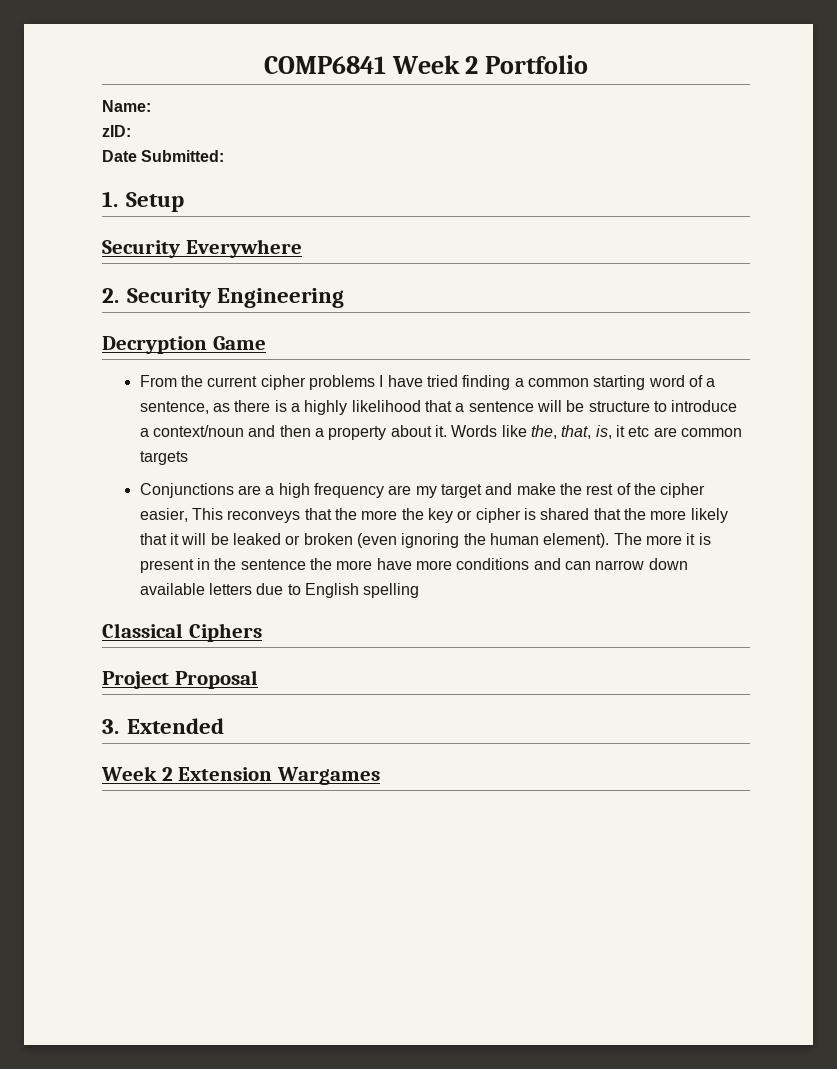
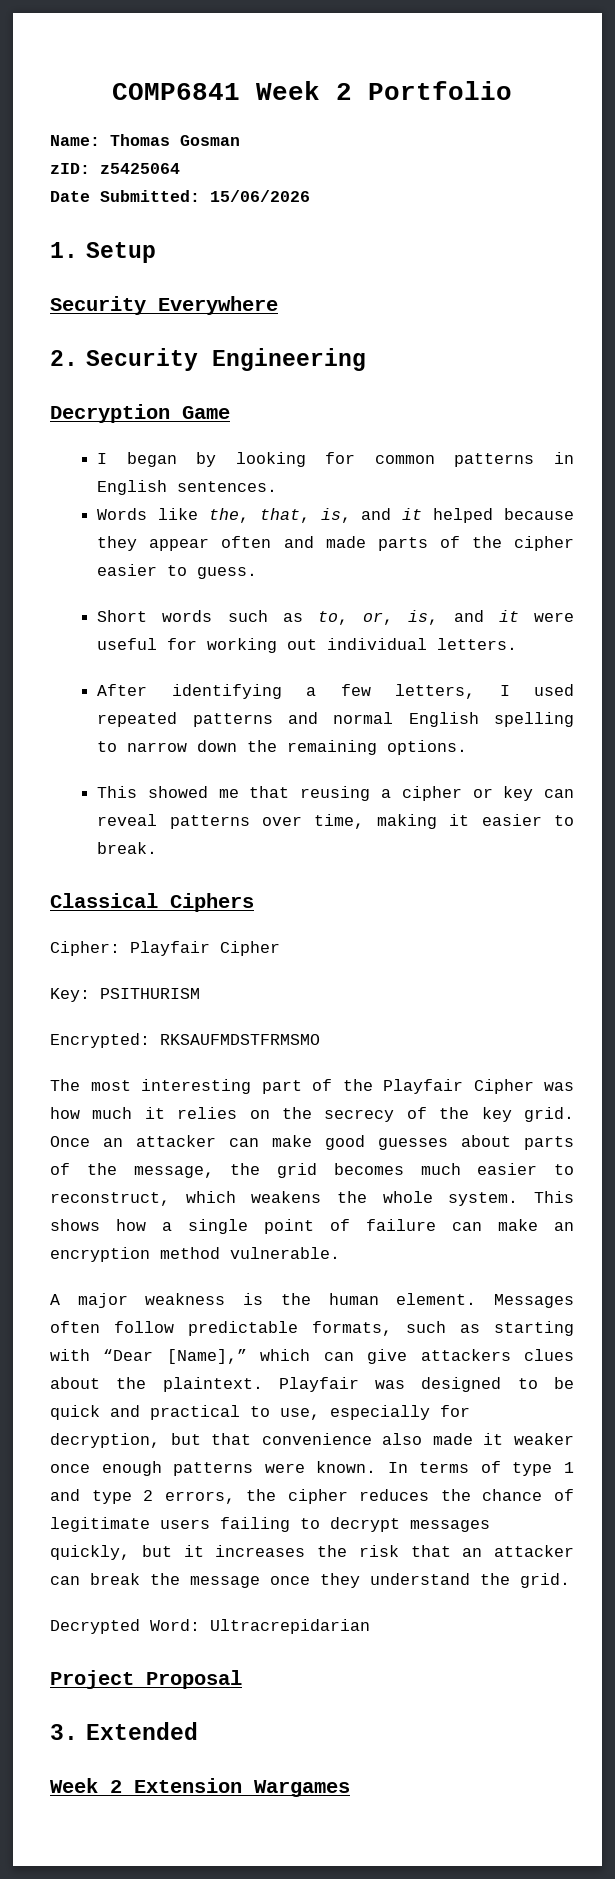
- Name:
+ Name: Thomas Gosman
- zID:
+ zID: z5425064
- Date Submitted:
+ Date Submitted: 15/06/2026
- From the current cipher problems I have tried finding a common starting word of a sentence, as there is a highly likelihood that a sentence will be structure to introduce a context/noun and then a property about it. Words like the, that, is, it etc are common targets
- Conjunctions are a high frequency are my target and make the rest of the cipher easier, This reconveys that the more the key or cipher is shared that the more likely that it will be leaked or broken (even ignoring the human element). The more it is present in the sentence the more have more conditions and can narrow down available letters due to English spelling
+ I began by looking for common patterns in English sentences.
+ Words like the, that, is, and it helped because they appear often and made parts of the cipher easier to guess.
+ Short words such as to, or, is, and it were useful for working out individual letters.
+ After identifying a few letters, I used repeated patterns and normal English spelling to narrow down the remaining options.
+ This showed me that reusing a cipher or key can reveal patterns over time, making it easier to break.
  Classical Ciphers
+ Cipher: Playfair Cipher
+ Key: PSITHURISM
+ Encrypted: RKSAUFMDSTFRMSMO
+ The most interesting part of the Playfair Cipher was how much it relies on the secrecy of the key grid. Once an attacker can make good guesses about parts of the message, the grid becomes much easier to reconstruct, which weakens the whole system. This shows how a single point of failure can make an encryption method vulnerable.
+ A major weakness is the human element. Messages often follow predictable formats, such as starting with “Dear [Name],” which can give attackers clues about the plaintext. Playfair was designed to be quick and practical to use, especially for decryption, but that convenience also made it weaker once enough patterns were known. In terms of type 1 and type 2 errors, the cipher reduces the chance of legitimate users failing to decrypt messages quickly, but it increases the risk that an attacker can break the message once they understand the grid.
+ Decrypted Word: Ultracrepidarian

